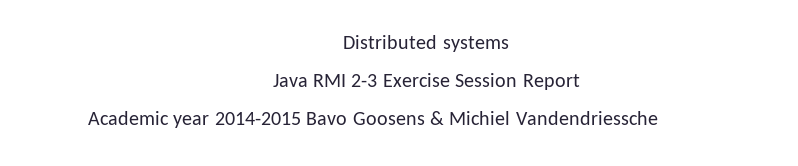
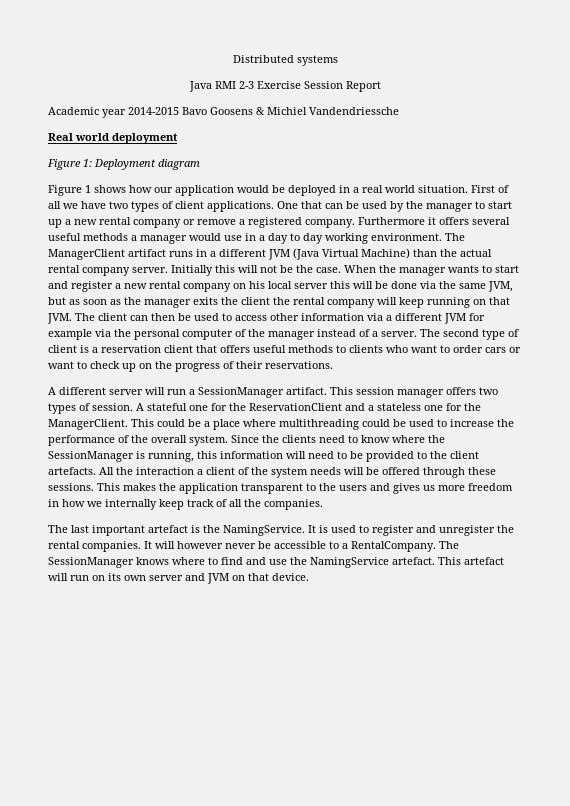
+ Real world deployment
+ Figure 1: Deployment diagram
+ Figure 1 shows how our application would be deployed in a real world situation. First of all we have two types of client applications. One that can be used by the manager to start up a new rental company or remove a registered company. Furthermore it offers several useful methods a manager would use in a day to day working environment. The ManagerClient artifact runs in a different JVM (Java Virtual Machine) than the actual rental company server. Initially this will not be the case. When the manager wants to start and register a new rental company on his local server this will be done via the same JVM, but as soon as the manager exits the client the rental company will keep running on that JVM. The client can then be used to access other information via a different JVM for example via the personal computer of the manager instead of a server. The second type of client is a reservation client that offers useful methods to clients who want to order cars or want to check up on the progress of their reservations.
+ A different server will run a SessionManager artifact. This session manager offers two types of session. A stateful one for the ReservationClient and a stateless one for the ManagerClient. This could be a place where multithreading could be used to increase the performance of the overall system. Since the clients need to know where the SessionManager is running, this information will need to be provided to the client artefacts. All the interaction a client of the system needs will be offered through these sessions. This makes the application transparent to the users and gives us more freedom in how we internally keep track of all the companies.
+ The last important artefact is the NamingService. It is used to register and unregister the rental companies. It will however never be accessible to a RentalCompany. The SessionManager knows where to find and use the NamingService artefact. This artefact will run on its own server and JVM on that device.

